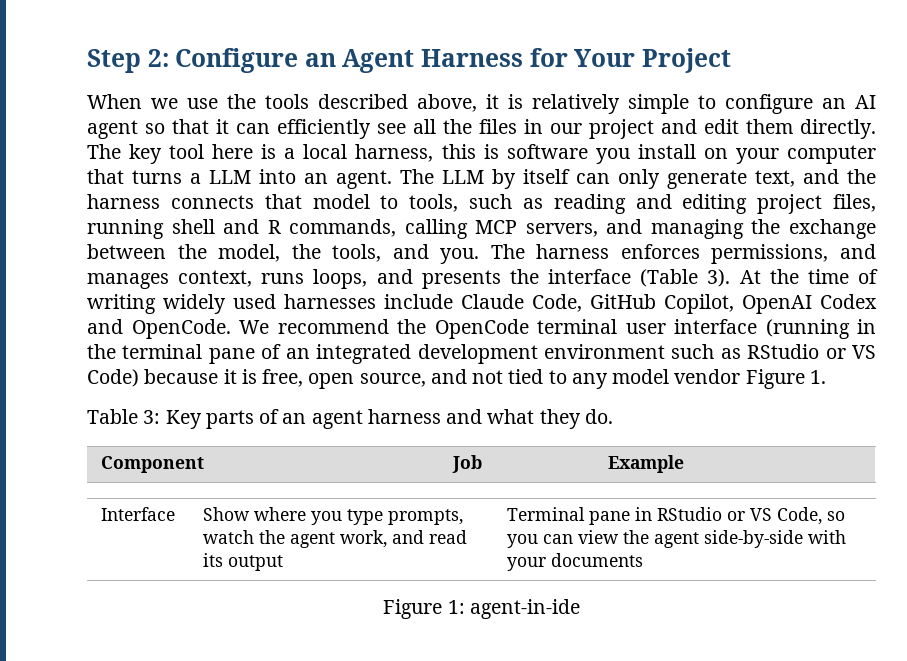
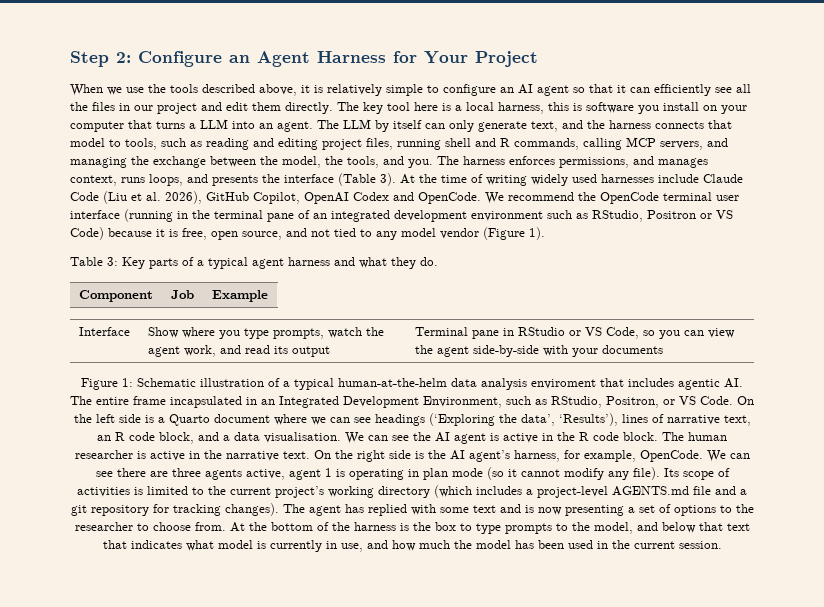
- At the time of writing widely used harnesses include Claude Code, GitHub Copilot, OpenAI Codex and OpenCode.
+ At the time of writing widely used harnesses include Claude Code (Liu et al. 2026), GitHub Copilot, OpenAI Codex and OpenCode.
- We recommend the OpenCode terminal user interface (running in the terminal pane of an integrated development environment such as RStudio or VS Code) because it is free, open source, and not tied to any model vendor Figure 1.
+ We recommend the OpenCode terminal user interface (running in the terminal pane of an integrated development environment such as RStudio, Positron or VS Code) because it is free, open source, and not tied to any model vendor (Figure 1).
- Table 3: Key parts of an agent harness and what they do.
+ Table 3: Key parts of a typical agent harness and what they do.
- Figure 1: agent-in-ide
+ Figure 1: Schematic illustration of a typical human-at-the-helm data analysis enviroment that includes agentic AI. The entire frame incapsulated in an Integrated Development Environment, such as RStudio, Positron, or VS Code. On the left side is a Quarto document where we can see headings (‘Exploring the data’, ‘Results’), lines of narrative text, an R code block, and a data visualisation. We can see the AI agent is active in the R code block. The human researcher is active in the narrative text. On the right side is the AI agent’s harness, for example, OpenCode. We can see there are three agents active, agent 1 is operating in plan mode (so it cannot modify any file). Its scope of activities is limited to the current project’s working directory (which includes a project-level AGENTS.md file and a git repository for tracking changes). The agent has replied with some text and is now presenting a set of options to the researcher to choose from. At the bottom of the harness is the box to type prompts to the model, and below that text that indicates what model is currently in use, and how much the model has been used in the current session.

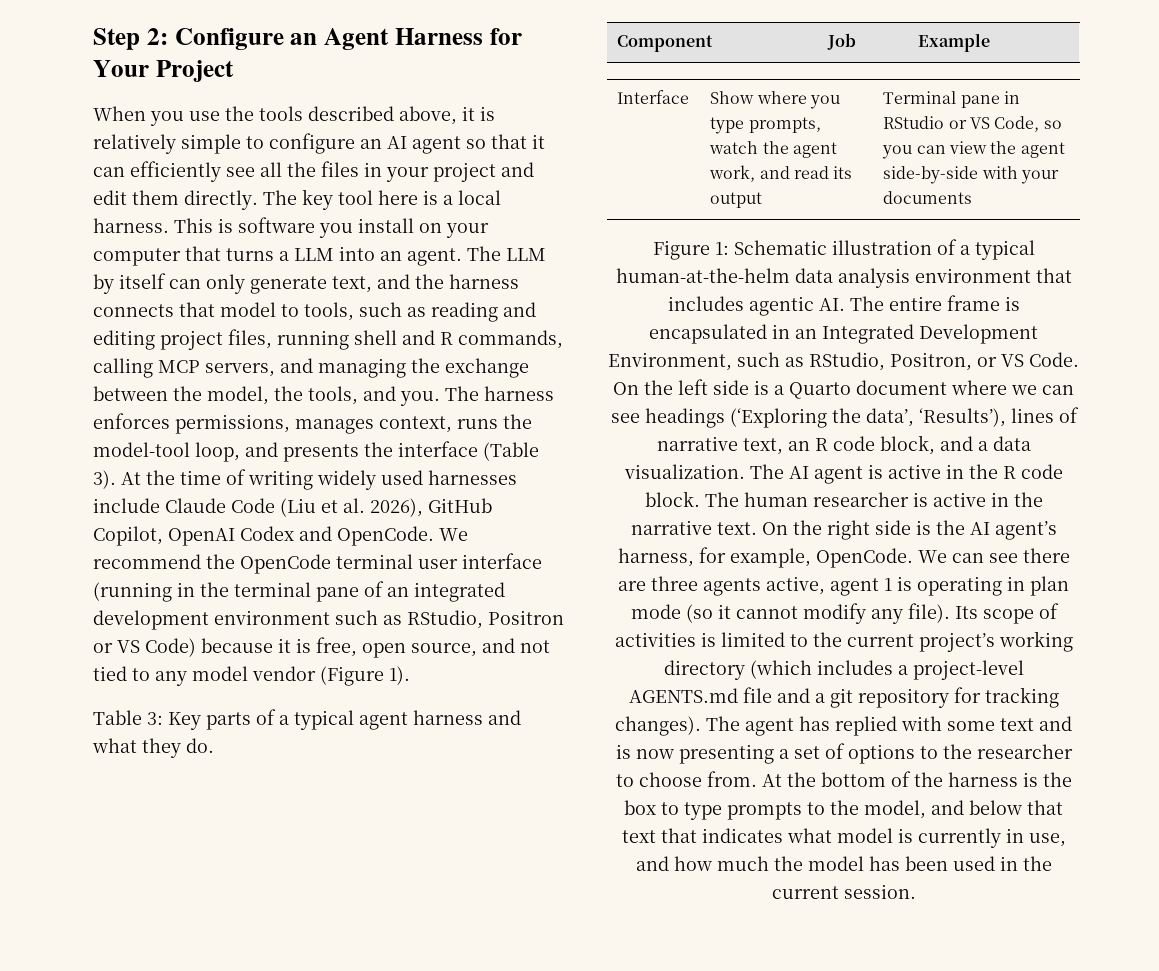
- When we use the tools described above, it is relatively simple to configure an AI agent so that it can efficiently see all the files in our project and edit them directly.
+ When you use the tools described above, it is relatively simple to configure an AI agent so that it can efficiently see all the files in your project and edit them directly.
- The key tool here is a local harness, this is software you install on your computer that turns a LLM into an agent.
+ The key tool here is a local harness. This is software you install on your computer that turns a LLM into an agent.
- The harness enforces permissions, and manages context, runs loops, and presents the interface (Table 3).
+ The harness enforces permissions, manages context, runs the model-tool loop, and presents the interface (Table 3).
- Figure 1: Schematic illustration of a typical human-at-the-helm data analysis enviroment that includes agentic AI. The entire frame incapsulated in an Integrated Development Environment, such as RStudio, Positron, or VS Code.
+ Figure 1: Schematic illustration of a typical human-at-the-helm data analysis environment that includes agentic AI. The entire frame is encapsulated in an Integrated Development Environment, such as RStudio, Positron, or VS Code.
- On the left side is a Quarto document where we can see headings (‘Exploring the data’, ‘Results’), lines of narrative text, an R code block, and a data visualisation. We can see the AI agent is active in the R code block.
+ On the left side is a Quarto document where we can see headings (‘Exploring the data’, ‘Results’), lines of narrative text, an R code block, and a data visualization. The AI agent is active in the R code block.

